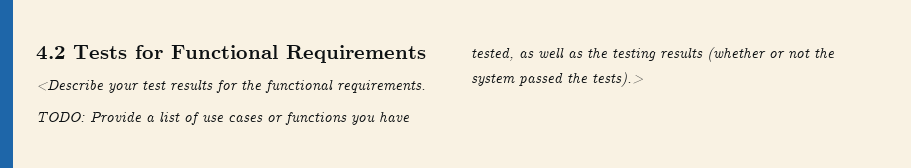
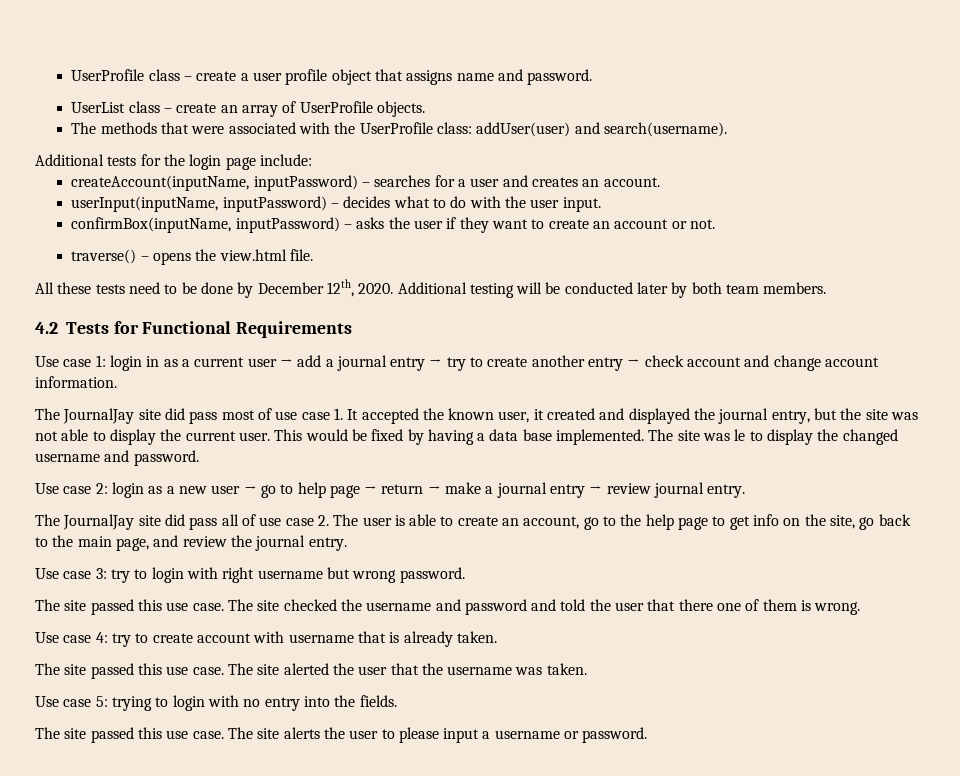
+ UserProfile class – create a user profile object that assigns name and password.
+ UserList class – create an array of UserProfile objects.
+ The methods that were associated with the UserProfile class: addUser(user) and search(username).
+ Additional tests for the login page include:
+ createAccount(inputName, inputPassword) – searches for a user and creates an account.
+ userInput(inputName, inputPassword) – decides what to do with the user input.
+ confirmBox(inputName, inputPassword) – asks the user if they want to create an account or not.
+ traverse() – opens the view.html file.
+ All these tests need to be done by December 12th, 2020. Additional testing will be conducted later by both team members.
- <Describe your test results for the functional requirements.
- TODO: Provide a list of use cases or functions you have tested, as well as the testing results (whether or not the system passed the tests).>
+ Use case 1: login in as a current user → add a journal entry → try to create another entry → check account and change account information.
+ The JournalJay site did pass most of use case 1. It accepted the known user, it created and displayed the journal entry, but the site was not able to display the current user. This would be fixed by having a data base implemented. The site was le to display the changed username and password.
+ Use case 2: login as a new user → go to help page → return → make a journal entry → review journal entry.
+ The JournalJay site did pass all of use case 2. The user is able to create an account, go to the help page to get info on the site, go back to the main page, and review the journal entry.
+ Use case 3: try to login with right username but wrong password.
+ The site passed this use case. The site checked the username and password and told the user that there one of them is wrong.
+ Use case 4: try to create account with username that is already taken.
+ The site passed this use case. The site alerted the user that the username was taken.
+ Use case 5: trying to login with no entry into the fields.
+ The site passed this use case. The site alerts the user to please input a username or password.

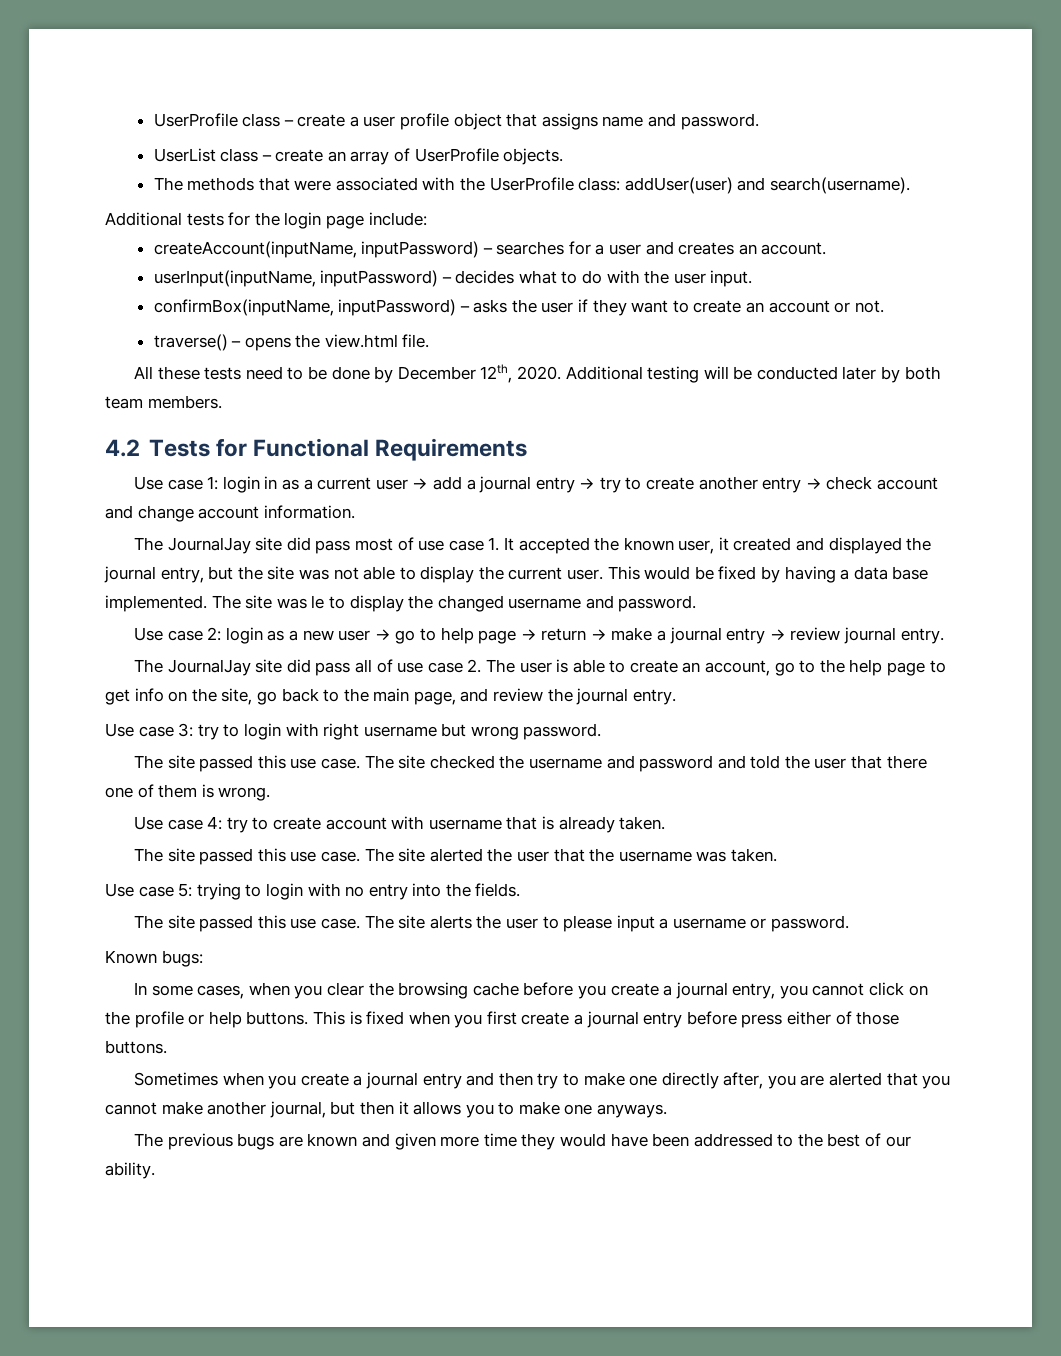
+ Known bugs:
+ In some cases, when you clear the browsing cache before you create a journal entry, you cannot click on the profile or help buttons. This is fixed when you first create a journal entry before press either of those buttons.
+ Sometimes when you create a journal entry and then try to make one directly after, you are alerted that you cannot make another journal, but then it allows you to make one anyways.
+ The previous bugs are known and given more time they would have been addressed to the best of our ability.

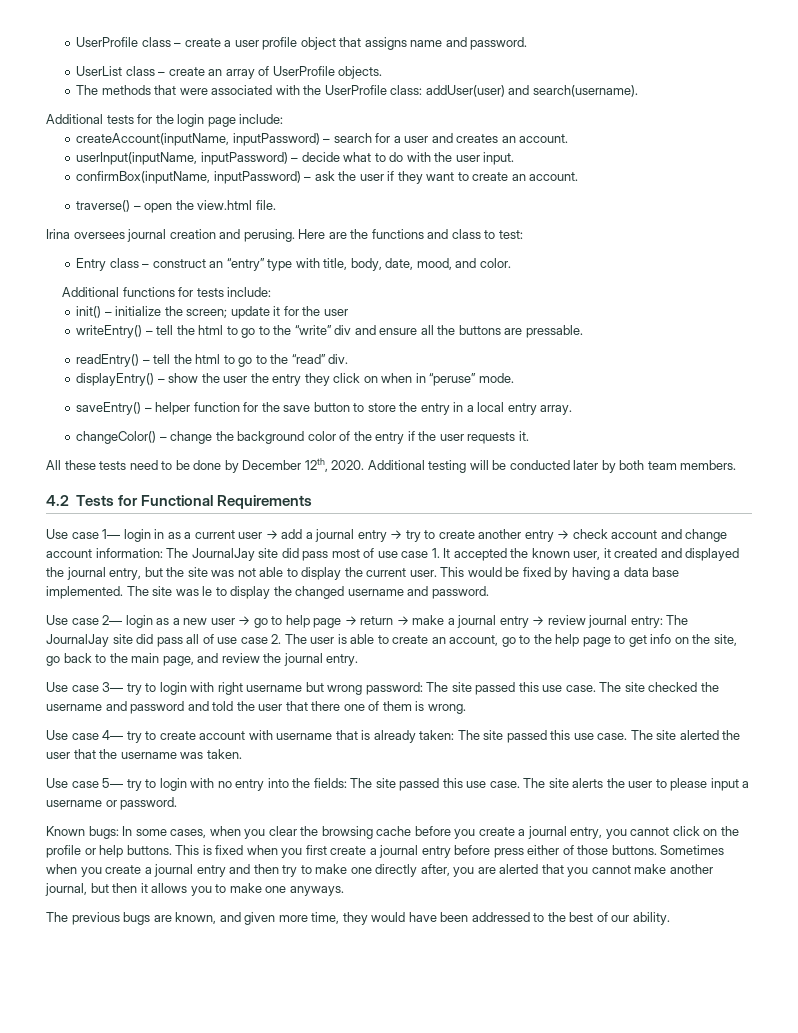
- createAccount(inputName, inputPassword) – searches for a user and creates an account.
+ createAccount(inputName, inputPassword) – search for a user and creates an account.
- userInput(inputName, inputPassword) – decides what to do with the user input.
+ userInput(inputName, inputPassword) – decide what to do with the user input.
- confirmBox(inputName, inputPassword) – asks the user if they want to create an account or not.
+ confirmBox(inputName, inputPassword) – ask the user if they want to create an account.
- traverse() – opens the view.html file.
+ traverse() – open the view.html file.
+ Irina oversees journal creation and perusing. Here are the functions and class to test:
+ Entry class – construct an “entry” type with title, body, date, mood, and color.
+ Additional functions for tests include:
+ init() – initialize the screen; update it for the user
+ writeEntry() – tell the html to go to the “write” div and ensure all the buttons are pressable.
+ readEntry() – tell the html to go to the “read” div.
+ displayEntry() – show the user the entry they click on when in “peruse” mode.
+ saveEntry() – helper function for the save button to store the entry in a local entry array.
+ changeColor() – change the background color of the entry if the user requests it.
- Use case 1: login in as a current user → add a journal entry → try to create another entry → check account and change account information.
- The JournalJay site did pass most of use case 1. It accepted the known user, it created and displayed the journal entry, but the site was not able to display the current user.
+ Use case 1— login in as a current user → add a journal entry → try to create another entry → check account and change account information: The JournalJay site did pass most of use case 1. It accepted the known user, it created and displayed the journal entry, but the site was not able to display the current user.
- Use case 2: login as a new user → go to help page → return → make a journal entry → review journal entry.
- The JournalJay site did pass all of use case 2. The user is able to create an account, go to the help page to get info on the site, go back to the main page, and review the journal entry.
+ Use case 2— login as a new user → go to help page → return → make a journal entry → review journal entry: The JournalJay site did pass all of use case 2. The user is able to create an account, go to the help page to get info on the site, go back to the main page, and review the journal entry.
- Use case 3: try to login with right username but wrong password.
- The site passed this use case.
+ Use case 3— try to login with right username but wrong password: The site passed this use case.
- Use case 4: try to create account with username that is already taken.
- The site passed this use case.
+ Use case 4— try to create account with username that is already taken: The site passed this use case.
- Use case 5: trying to login with no entry into the fields.
- The site passed this use case.
+ Use case 5— try to login with no entry into the fields: The site passed this use case.
- Known bugs:
- In some cases, when you clear the browsing cache before you create a journal entry, you cannot click on the profile or help buttons.
+ Known bugs: In some cases, when you clear the browsing cache before you create a journal entry, you cannot click on the profile or help buttons.
- This is fixed when you first create a journal entry before press either of those buttons.
- Sometimes when you create a journal entry and then try to make one directly after, you are alerted that you cannot make another journal, but then it allows you to make one anyways.
+ This is fixed when you first create a journal entry before press either of those buttons. Sometimes when you create a journal entry and then try to make one directly after, you are alerted that you cannot make another journal, but then it allows you to make one anyways.
- The previous bugs are known and given more time they would have been addressed to the best of our ability.
+ The previous bugs are known, and given more time, they would have been addressed to the best of our ability.

